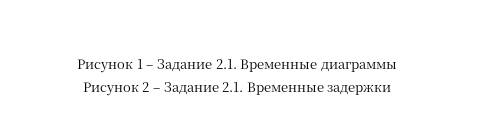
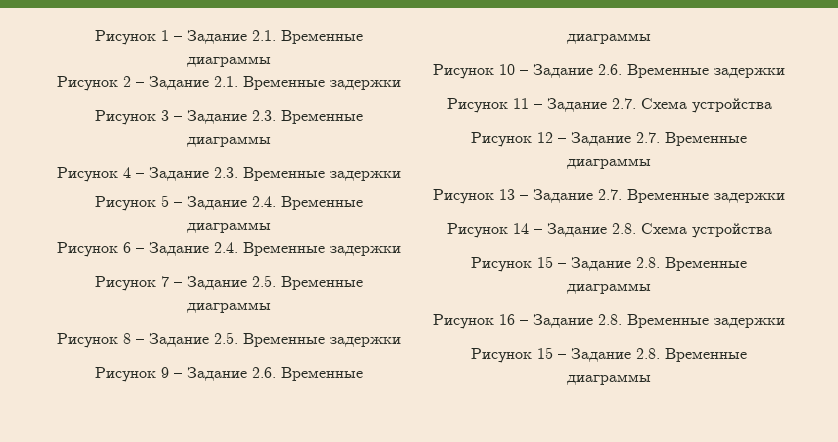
+ Рисунок 3 – Задание 2.3. Временные диаграммы
+ Рисунок 4 – Задание 2.3. Временные задержки
+ Рисунок 5 – Задание 2.4. Временные диаграммы
+ Рисунок 6 – Задание 2.4. Временные задержки
+ Рисунок 7 – Задание 2.5. Временные диаграммы
+ Рисунок 8 – Задание 2.5. Временные задержки
+ Рисунок 9 – Задание 2.6. Временные диаграммы
+ Рисунок 10 – Задание 2.6. Временные задержки
+ Рисунок 11 – Задание 2.7. Схема устройства
+ Рисунок 12 – Задание 2.7. Временные диаграммы
+ Рисунок 13 – Задание 2.7. Временные задержки
+ Рисунок 14 – Задание 2.8. Схема устройства
+ Рисунок 15 – Задание 2.8. Временные диаграммы
+ Рисунок 16 – Задание 2.8. Временные задержки
+ Рисунок 15 – Задание 2.8. Временные диаграммы

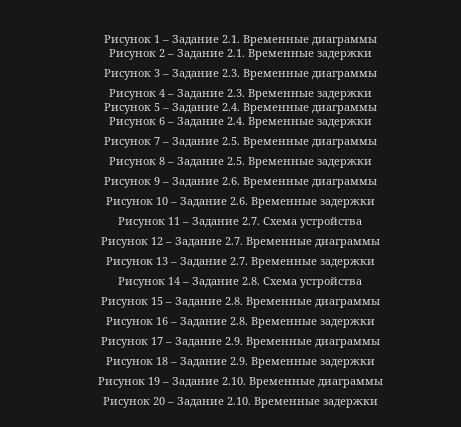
  Рисунок 16 – Задание 2.8. Временные задержки
- Рисунок 15 – Задание 2.8. Временные диаграммы
+ Рисунок 17 – Задание 2.9. Временные диаграммы
+ Рисунок 18 – Задание 2.9. Временные задержки
+ Рисунок 19 – Задание 2.10. Временные диаграммы
+ Рисунок 20 – Задание 2.10. Временные задержки

